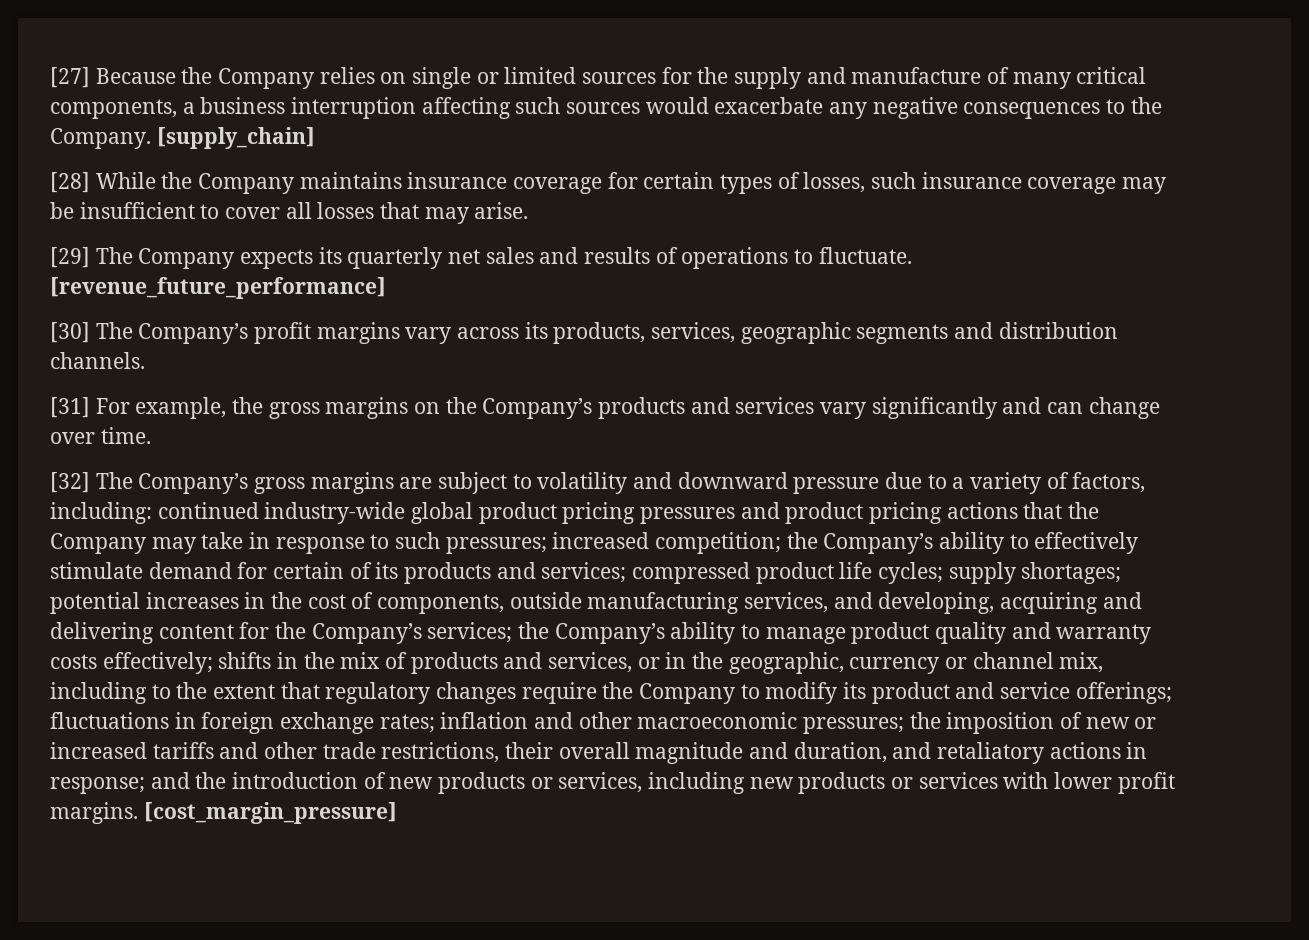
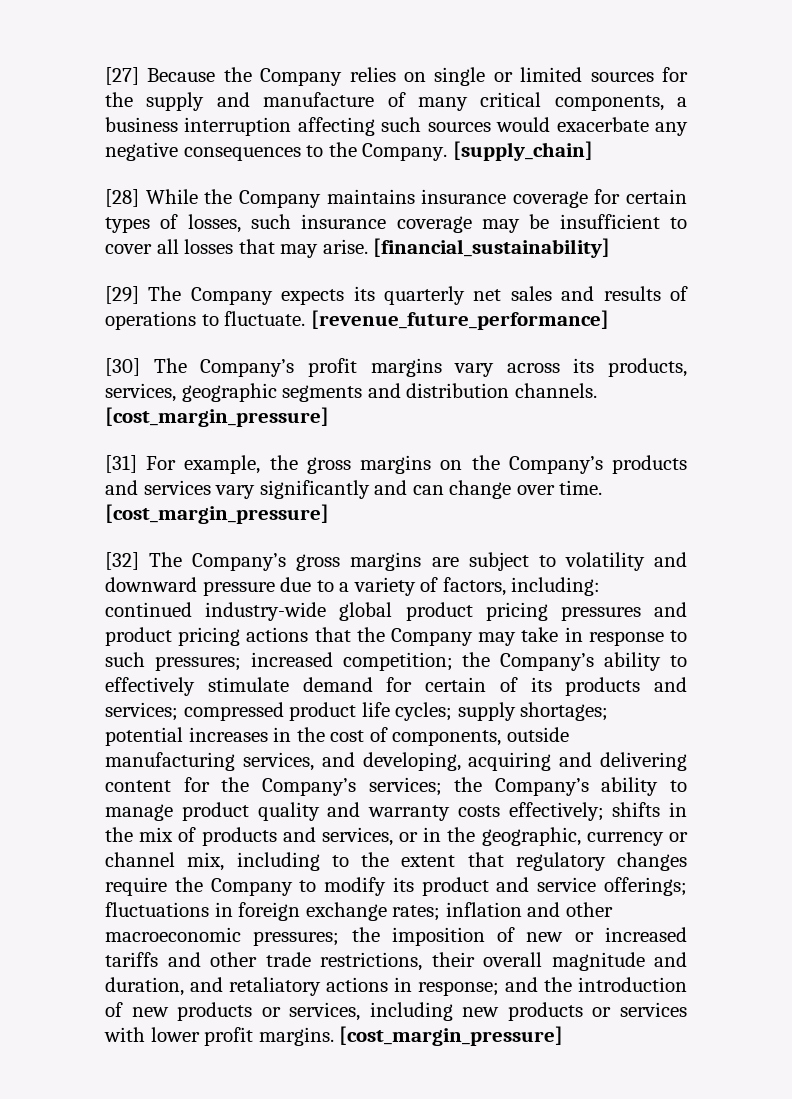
+ [financial_sustainability]
- [30] The Company’s profit margins vary across its products, services, geographic segments and distribution channels.
+ [30] The Company’s profit margins vary across its products, services, geographic segments and distribution channels. [cost_margin_pressure]
- [31] For example, the gross margins on the Company’s products and services vary significantly and can change over time.
+ [31] For example, the gross margins on the Company’s products and services vary significantly and can change over time. [cost_margin_pressure]

